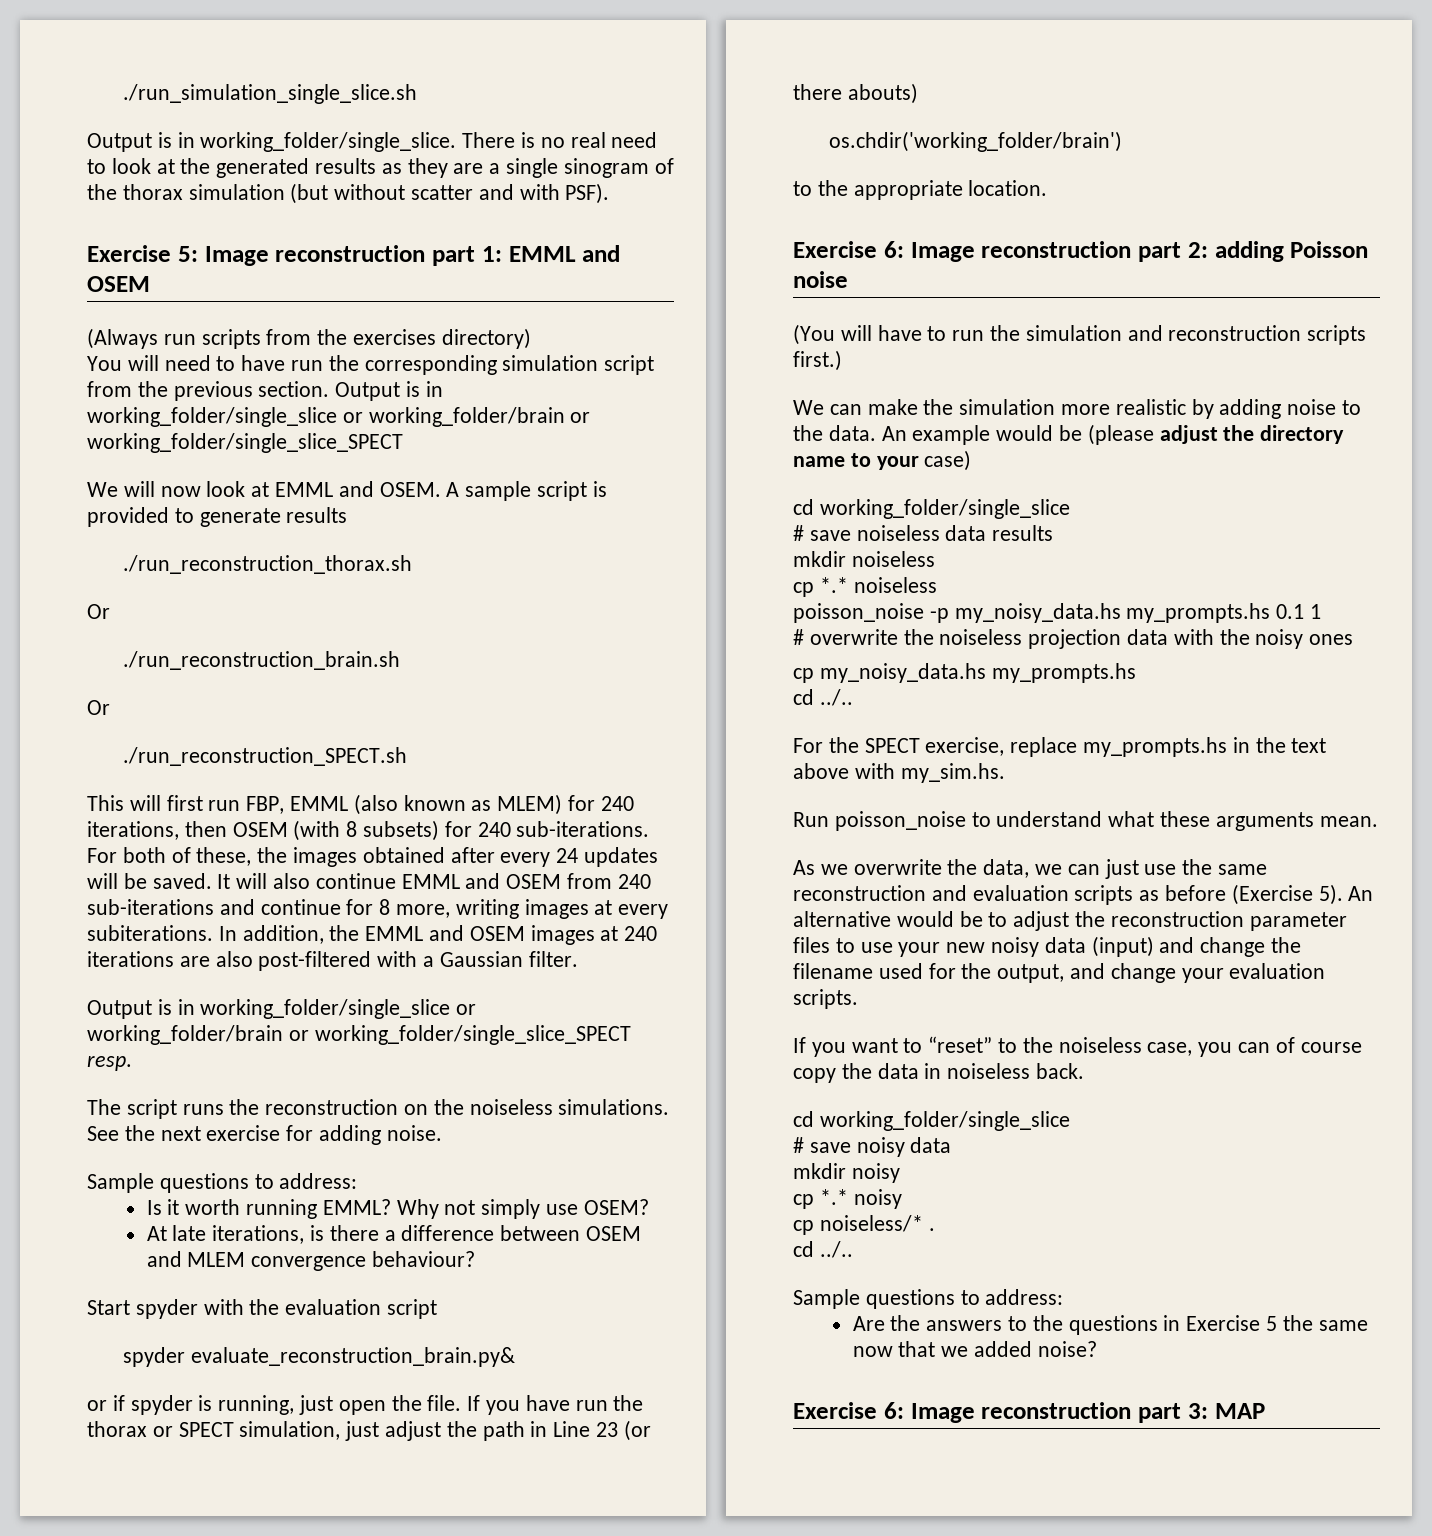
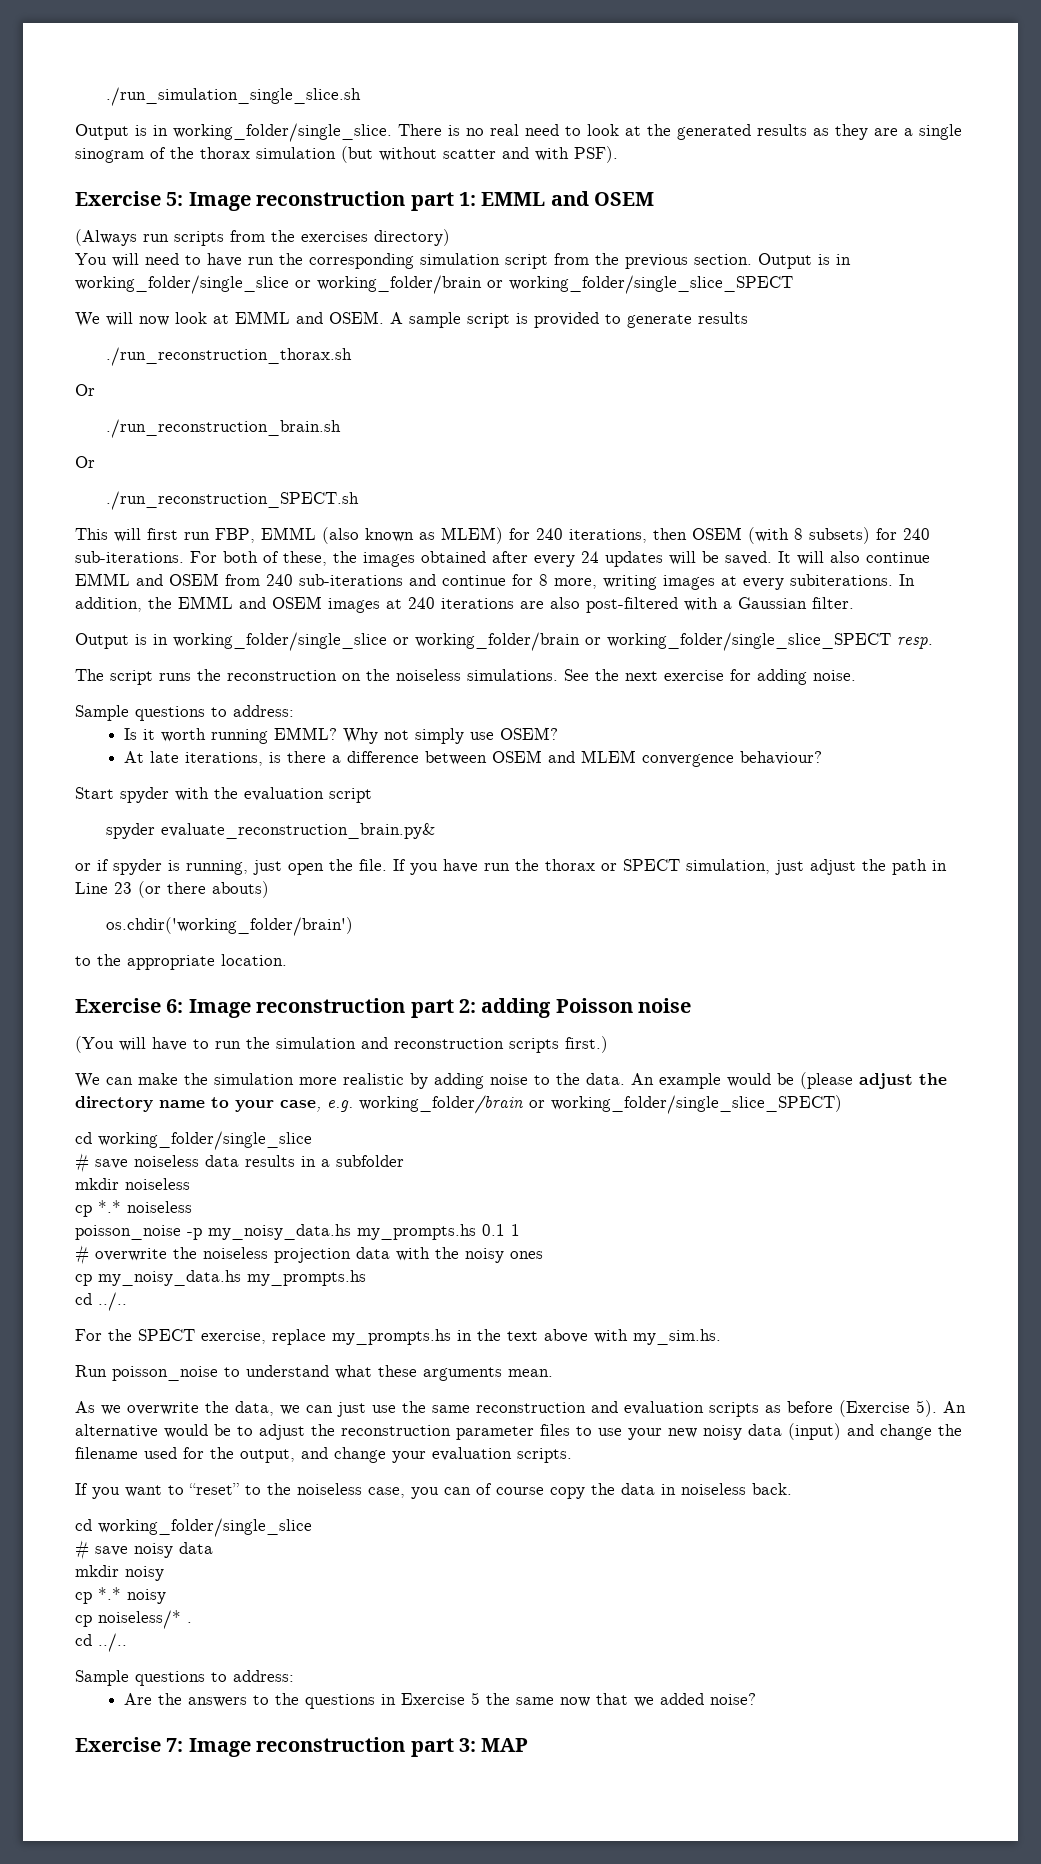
- An example would be (please adjust the directory name to your case)
+ An example would be (please adjust the directory name to your case, e.g. working_folder/brain or working_folder/single_slice_SPECT)
- # save noiseless data results
+ # save noiseless data results in a subfolder
- Exercise 6: Image reconstruction part 3: MAP
+ Exercise 7: Image reconstruction part 3: MAP

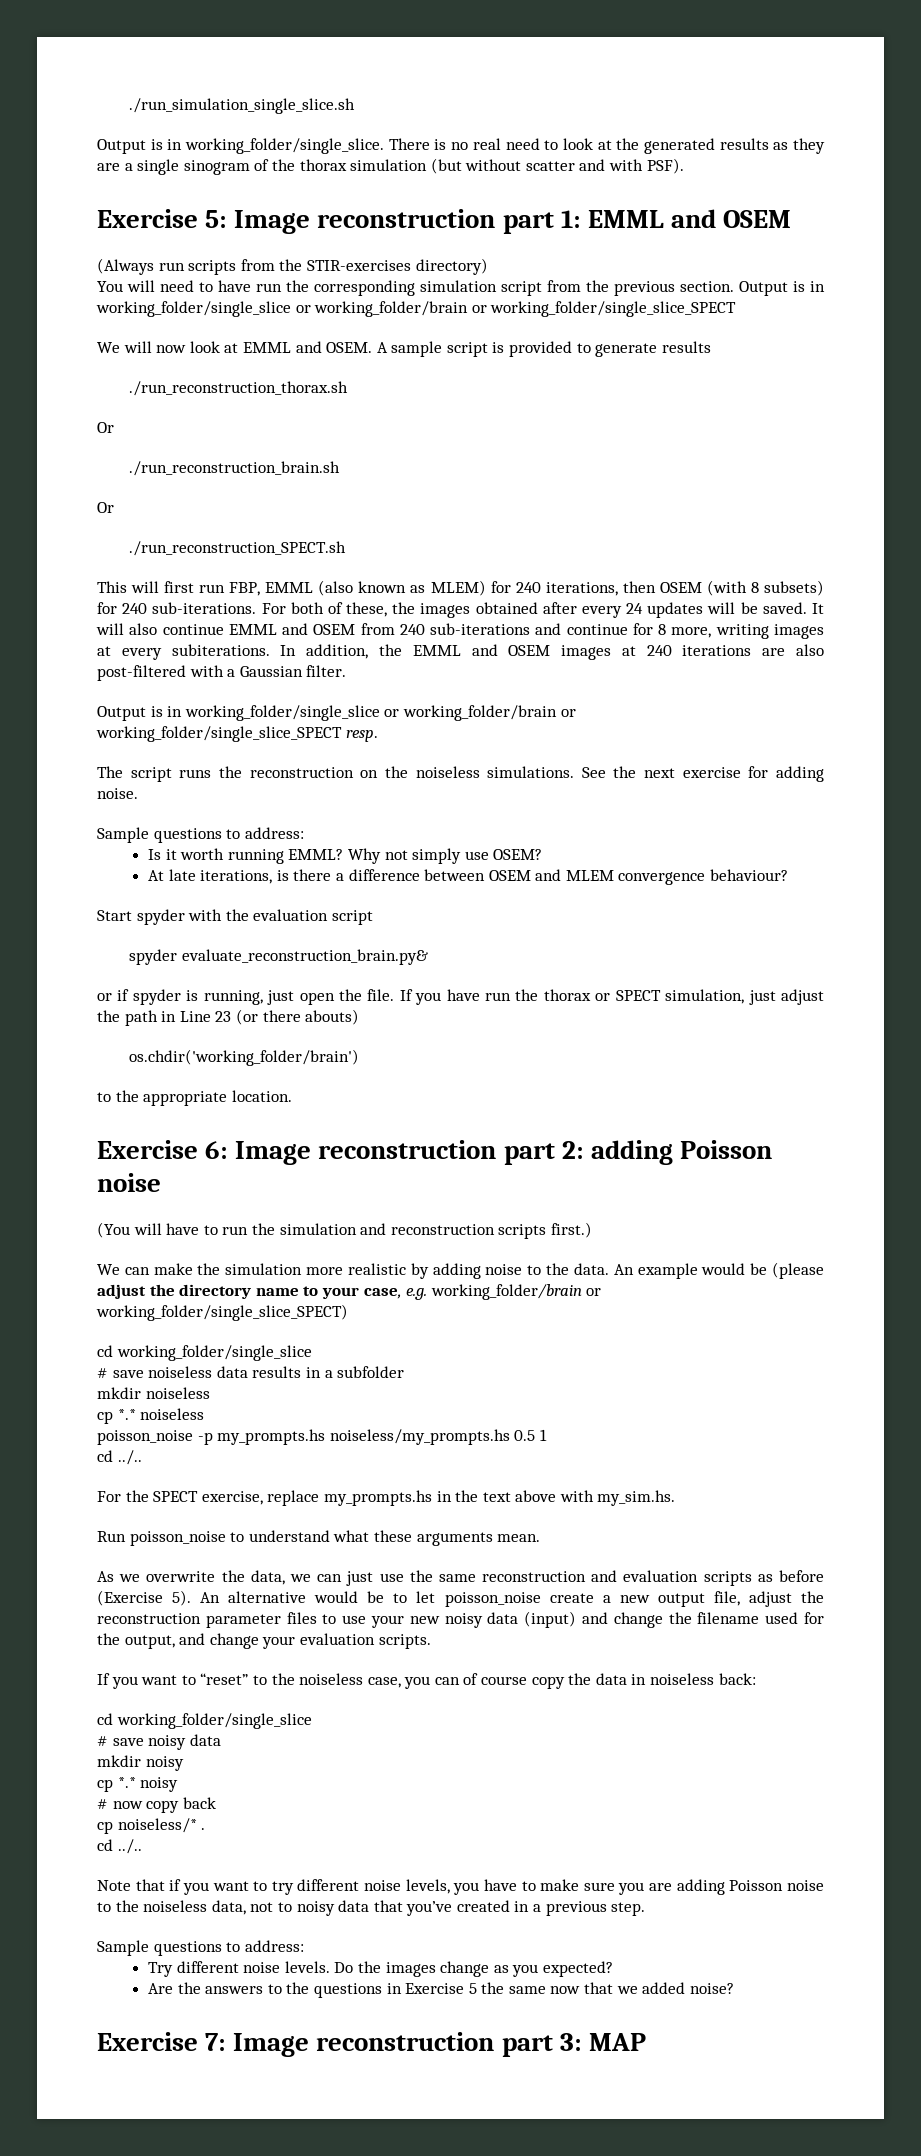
- (Always run scripts from the exercises directory)
+ (Always run scripts from the STIR-exercises directory)
- poisson_noise -p my_noisy_data.hs my_prompts.hs 0.1 1
- # overwrite the noiseless projection data with the noisy ones
- cp my_noisy_data.hs my_prompts.hs
+ poisson_noise -p my_prompts.hs noiseless/my_prompts.hs 0.5 1
- An alternative would be to adjust the reconstruction parameter files to use your new noisy data (input) and change the filename used for the output, and change your evaluation scripts.
+ An alternative would be to let poisson_noise create a new output file, adjust the reconstruction parameter files to use your new noisy data (input) and change the filename used for the output, and change your evaluation scripts.
- If you want to “reset” to the noiseless case, you can of course copy the data in noiseless back.
+ If you want to “reset” to the noiseless case, you can of course copy the data in noiseless back:
+ # now copy back
  cp noiseless/* .
  cd ../..
+ Note that if you want to try different noise levels, you have to make sure you are adding Poisson noise to the noiseless data, not to noisy data that you’ve created in a previous step.
  Sample questions to address:
+ Try different noise levels. Do the images change as you expected?

